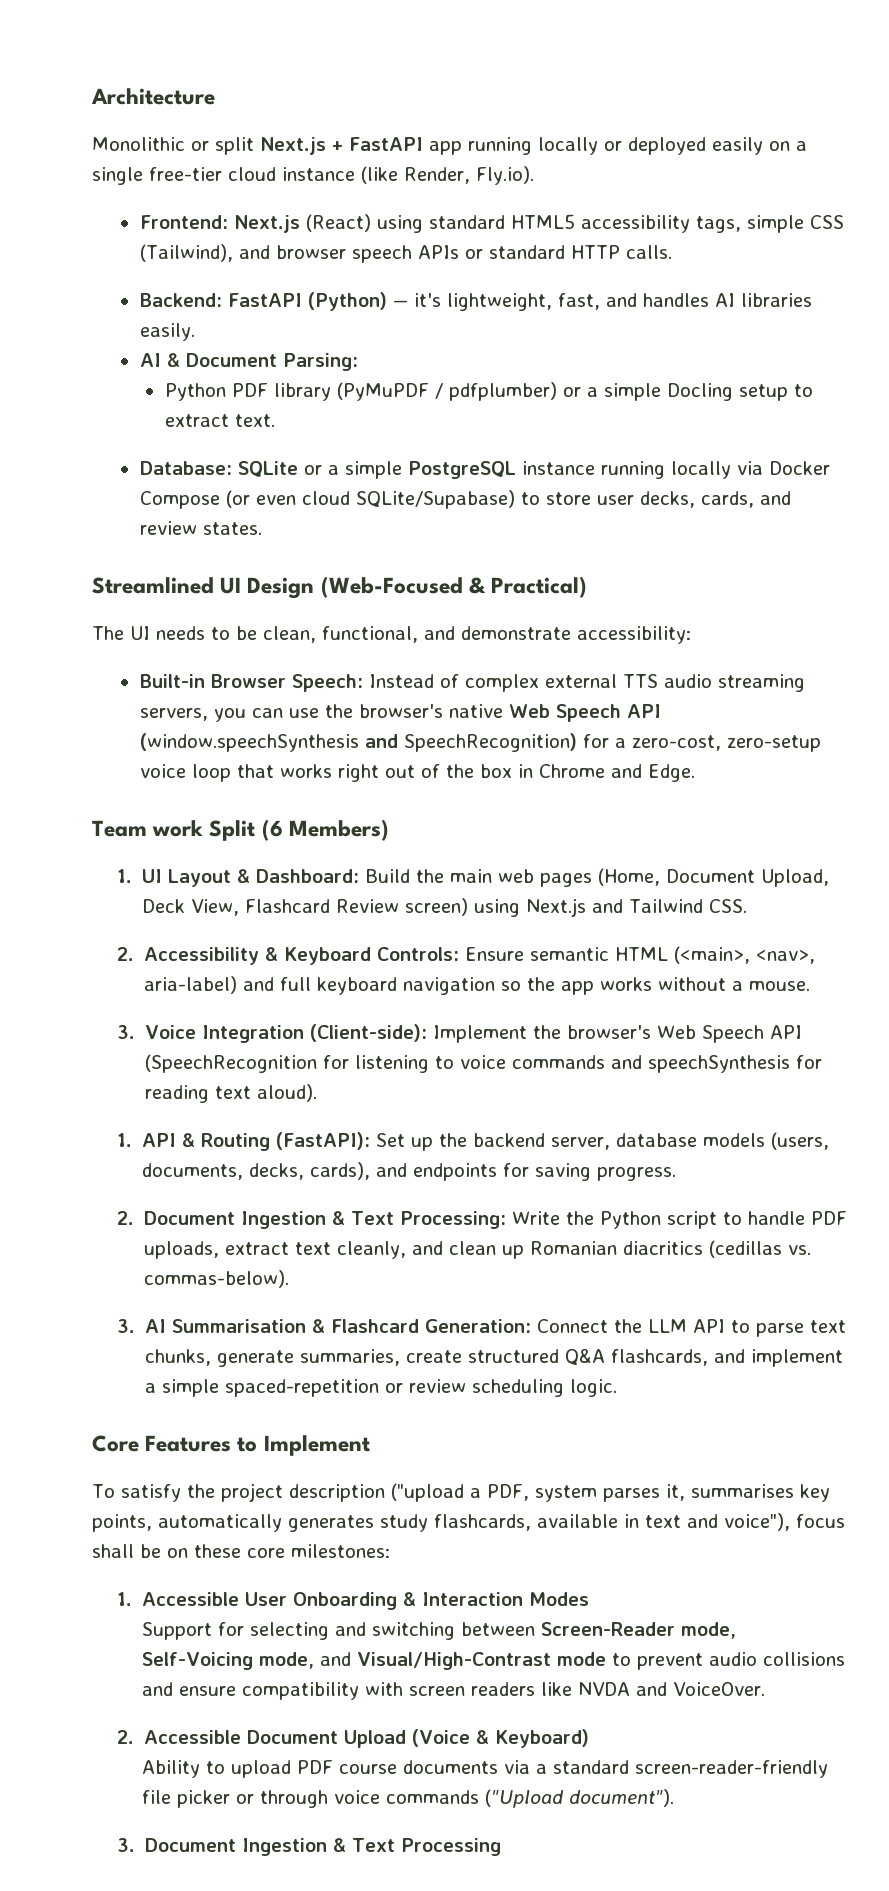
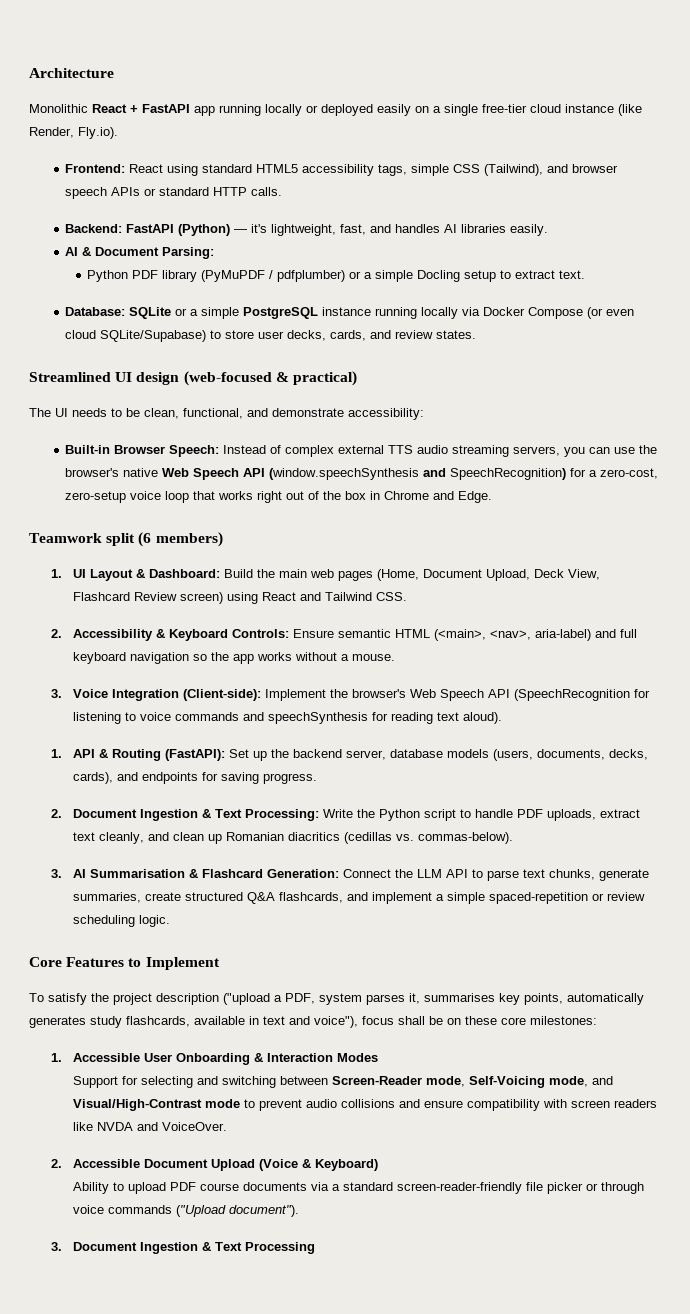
- Monolithic or split Next.js + FastAPI app running locally or deployed easily on a single free-tier cloud instance (like Render, Fly.io).
+ Monolithic React + FastAPI app running locally or deployed easily on a single free-tier cloud instance (like Render, Fly.io).
- Frontend: Next.js (React) using standard HTML5 accessibility tags, simple CSS (Tailwind), and browser speech APIs or standard HTTP calls.
+ Frontend: React using standard HTML5 accessibility tags, simple CSS (Tailwind), and browser speech APIs or standard HTTP calls.
- Streamlined UI Design (Web-Focused & Practical)
+ Streamlined UI design (web-focused & practical)
- Team work Split (6 Members)
+ Teamwork split (6 members)
- 1. UI Layout & Dashboard: Build the main web pages (Home, Document Upload, Deck View, Flashcard Review screen) using Next.js and Tailwind CSS.
+ 1. UI Layout & Dashboard: Build the main web pages (Home, Document Upload, Deck View, Flashcard Review screen) using React and Tailwind CSS.

